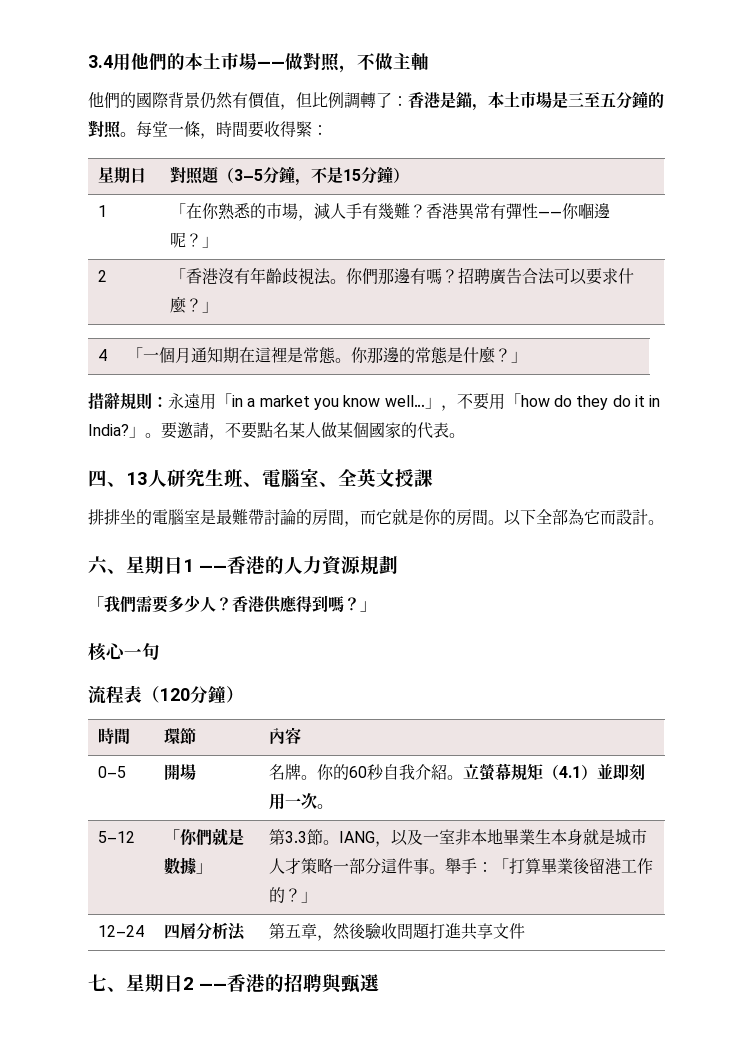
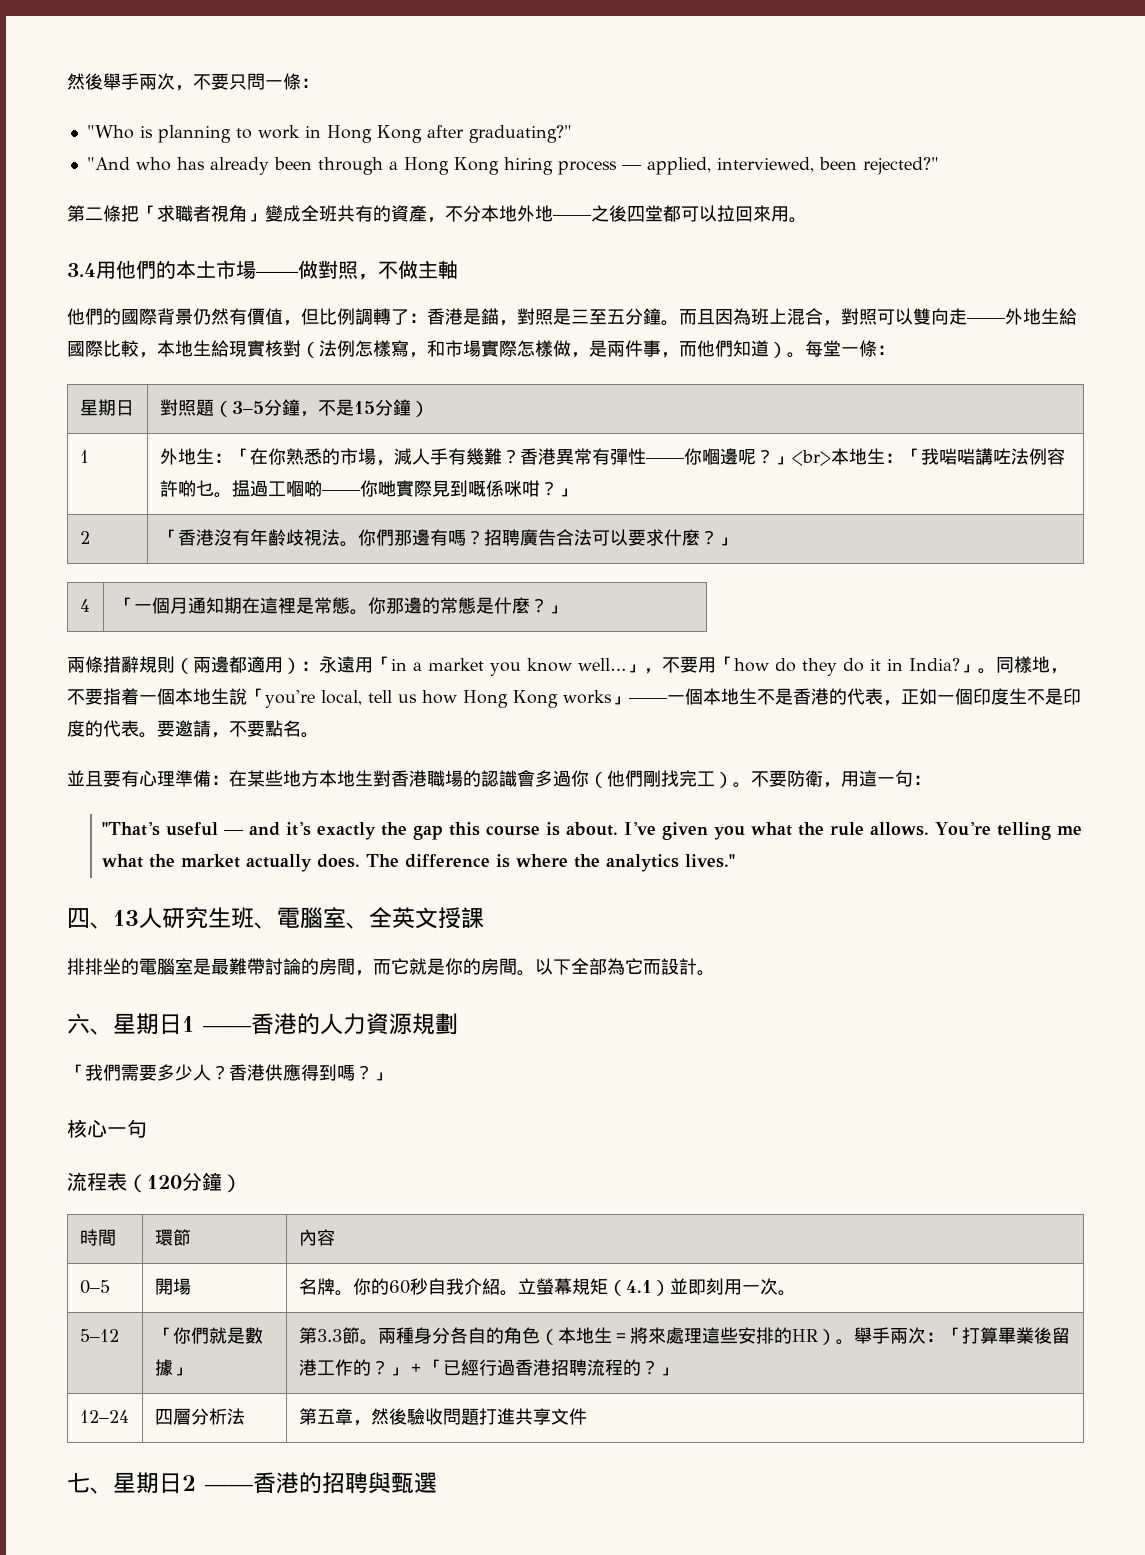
+ 然後舉手兩次，不要只問一條：
+ "Who is planning to work in Hong Kong after graduating?"
+ "And who has already been through a Hong Kong hiring process — applied, interviewed, been rejected?"
+ 第二條把「求職者視角」變成全班共有的資產，不分本地外地——之後四堂都可以拉回來用。
- 他們的國際背景仍然有價值，但比例調轉了：香港是錨，本土市場是三至五分鐘的對照。每堂一條，時間要收得緊：
+ 他們的國際背景仍然有價值，但比例調轉了：香港是錨，對照是三至五分鐘。而且因為班上混合，對照可以雙向走——外地生給國際比較，本地生給現實核對（法例怎樣寫，和市場實際怎樣做，是兩件事，而他們知道）。每堂一條：
- 1 | 「在你熟悉的市場，減人手有幾難？香港異常有彈性——你嗰邊呢？」
+ 1 | 外地生：「在你熟悉的市場，減人手有幾難？香港異常有彈性——你嗰邊呢？」<br>本地生：「我啱啱講咗法例容許啲乜。揾過工嗰啲——你哋實際見到嘅係咪咁？」
- 措辭規則：永遠用「in a market you know well…」，不要用「how do they do it in India?」。
+ 兩條措辭規則（兩邊都適用）：永遠用「in a market you know well…」，不要用「how do they do it in India?」。
- 要邀請，不要點名某人做某個國家的代表。
+ 同樣地，不要指着一個本地生說「you're local, tell us how Hong Kong works」——一個本地生不是香港的代表，正如一個印度生不是印度的代表。要邀請，不要點名。
+ 並且要有心理準備：在某些地方本地生對香港職場的認識會多過你（他們剛找完工）。不要防衛，用這一句：
+ "That's useful — and it's exactly the gap this course is about. I've given you what the rule allows. You're telling me what the market actually does. The difference is where the analytics lives."
- 5–12 | 「你們就是數據」 | 第3.3節。IANG，以及一室非本地畢業生本身就是城市人才策略一部分這件事。舉手：「打算畢業後留港工作的？」
+ 5–12 | 「你們就是數據」 | 第3.3節。兩種身分各自的角色（本地生＝將來處理這些安排的HR）。舉手兩次：「打算畢業後留港工作的？」＋「已經行過香港招聘流程的？」

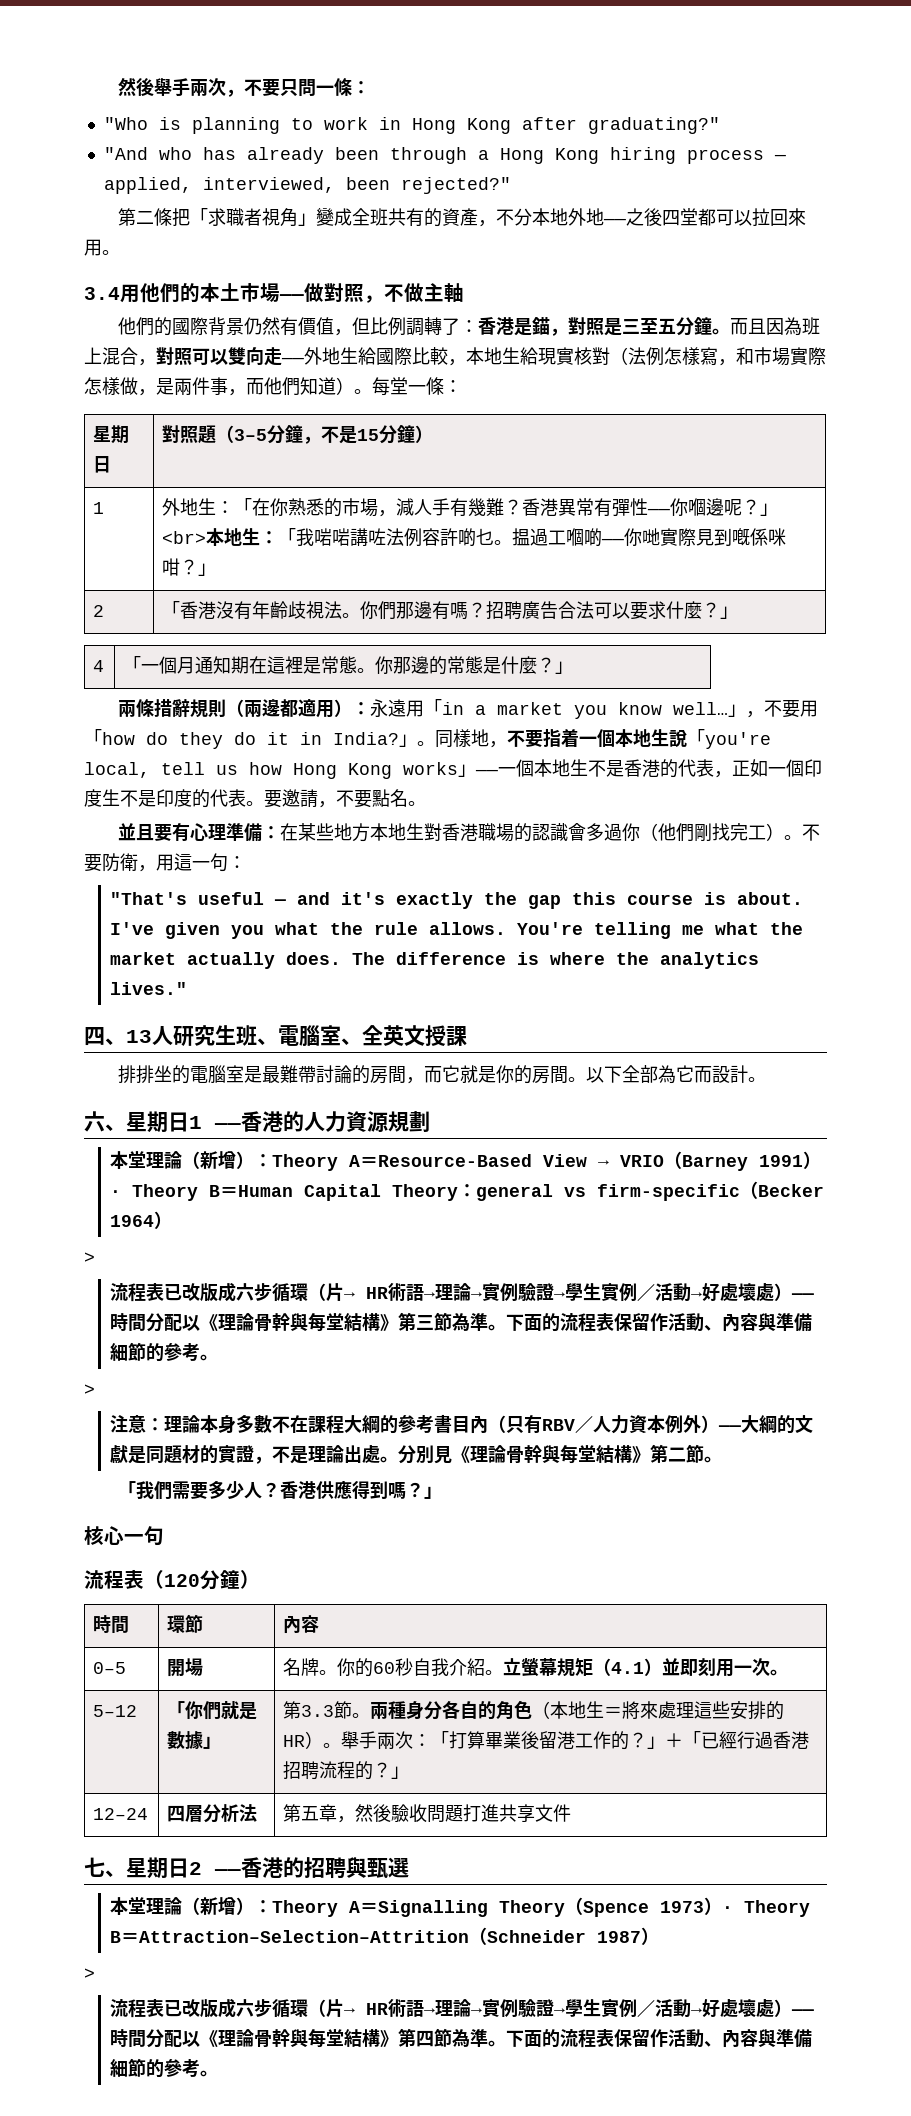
+ 本堂理論（新增）：Theory A＝Resource-Based View → VRIO（Barney 1991）· Theory B＝Human Capital Theory：general vs firm-specific（Becker 1964）
+ >
+ 流程表已改版成六步循環（片→ HR術語→理論→實例驗證→學生實例／活動→好處壞處）——時間分配以《理論骨幹與每堂結構》第三節為準。下面的流程表保留作活動、內容與準備細節的參考。
+ >
+ 注意：理論本身多數不在課程大綱的參考書目內（只有RBV／人力資本例外）——大綱的文獻是同題材的實證，不是理論出處。分別見《理論骨幹與每堂結構》第二節。
+ 本堂理論（新增）：Theory A＝Signalling Theory（Spence 1973）· Theory B＝Attraction–Selection–Attrition（Schneider 1987）
+ >
+ 流程表已改版成六步循環（片→ HR術語→理論→實例驗證→學生實例／活動→好處壞處）——時間分配以《理論骨幹與每堂結構》第四節為準。下面的流程表保留作活動、內容與準備細節的參考。

